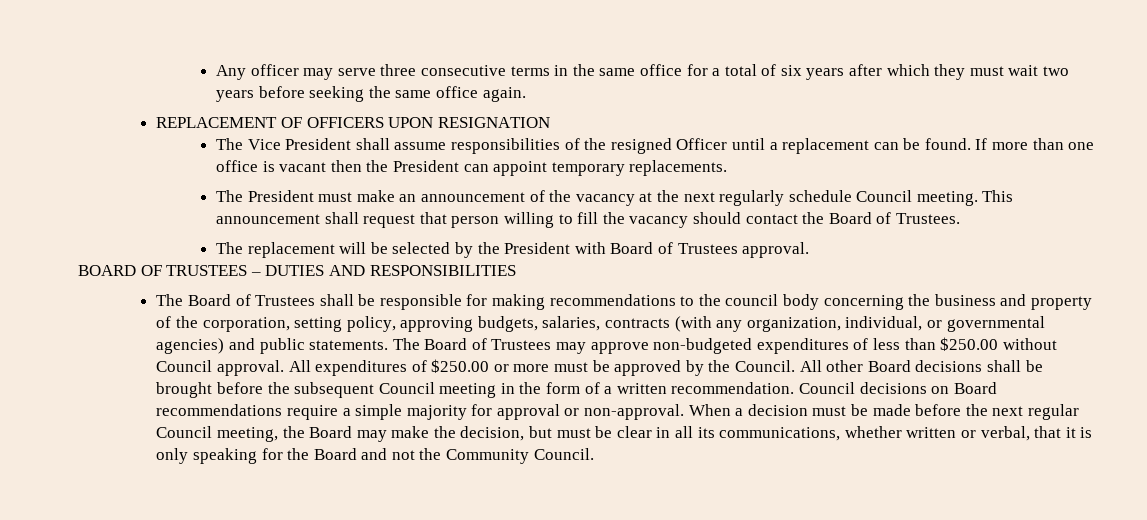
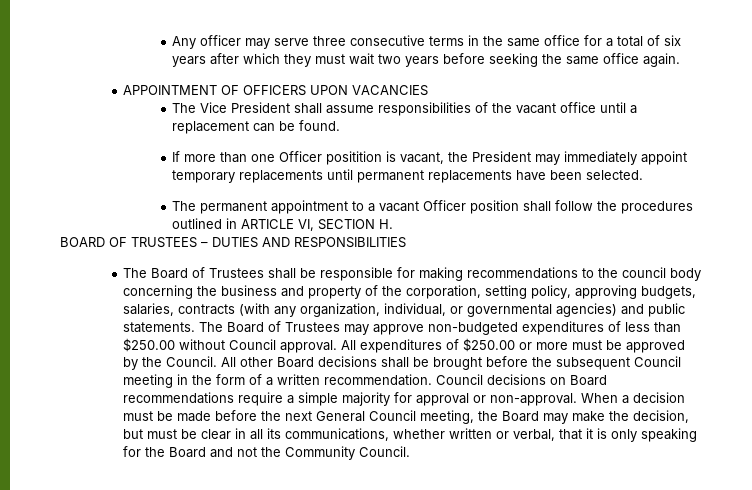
- REPLACEMENT OF OFFICERS UPON RESIGNATION
+ APPOINTMENT OF OFFICERS UPON VACANCIES
- The Vice President shall assume responsibilities of the resigned Officer until a replacement can be found. If more than one office is vacant then the President can appoint temporary replacements.
- The President must make an announcement of the vacancy at the next regularly schedule Council meeting. This announcement shall request that person willing to fill the vacancy should contact the Board of Trustees.
- The replacement will be selected by the President with Board of Trustees approval.
+ The Vice President shall assume responsibilities of the vacant office until a replacement can be found.
+ If more than one Officer positition is vacant, the President may immediately appoint temporary replacements until permanent replacements have been selected.
+ The permanent appointment to a vacant Officer position shall follow the procedures outlined in ARTICLE VI, SECTION H.
- When a decision must be made before the next regular Council meeting, the Board may make the decision, but must be clear in all its communications, whether written or verbal, that it is only speaking for the Board and not the Community Council.
+ When a decision must be made before the next General Council meeting, the Board may make the decision, but must be clear in all its communications, whether written or verbal, that it is only speaking for the Board and not the Community Council.

